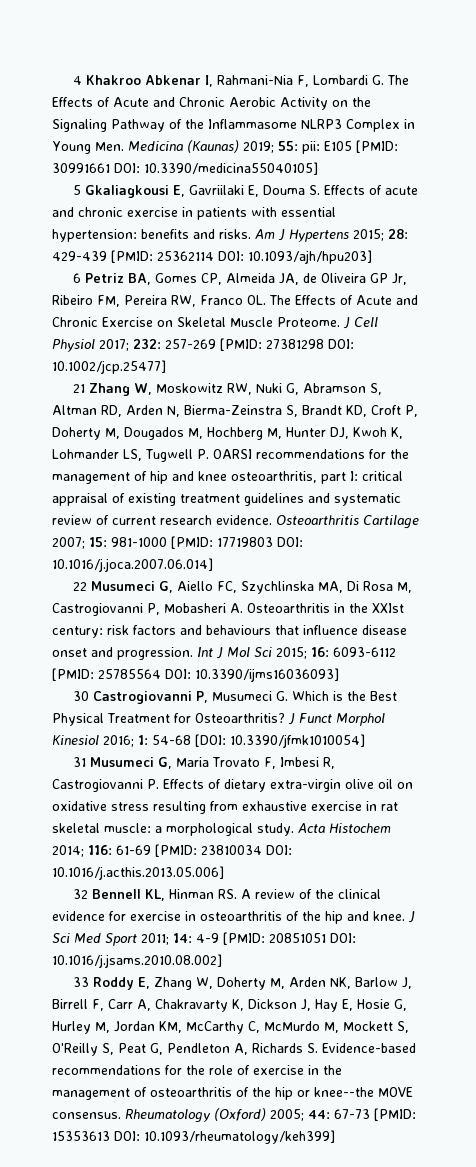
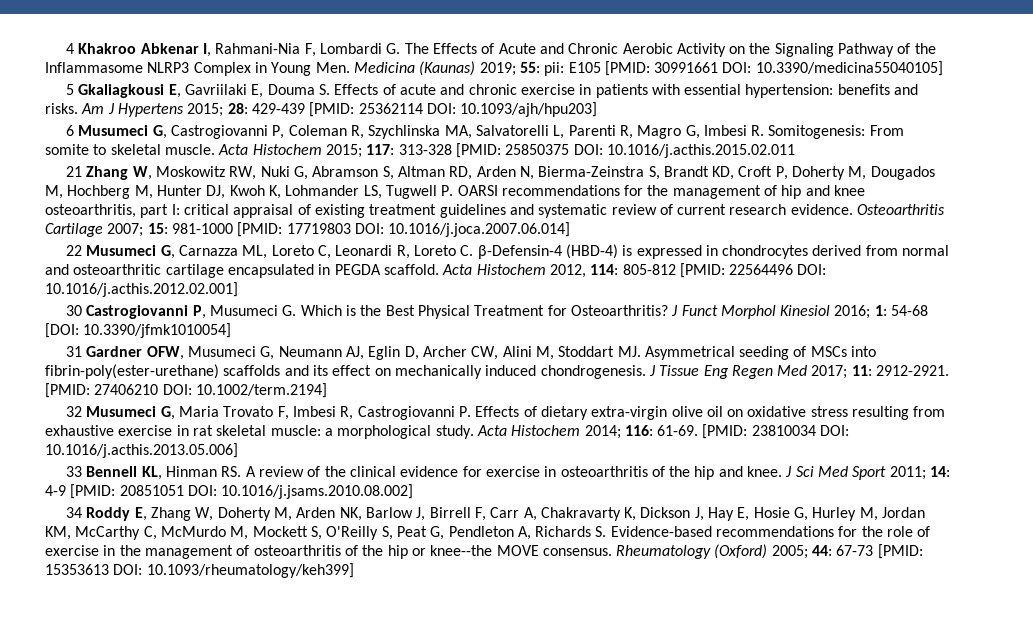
- 6 Petriz BA, Gomes CP, Almeida JA, de Oliveira GP Jr, Ribeiro FM, Pereira RW, Franco OL. The Effects of Acute and Chronic Exercise on Skeletal Muscle Proteome. J Cell Physiol 2017; 232: 257-269 [PMID: 27381298 DOI: 10.1002/jcp.25477]
+ 6 Musumeci G, Castrogiovanni P, Coleman R, Szychlinska MA, Salvatorelli L, Parenti R, Magro G, Imbesi R. Somitogenesis: From somite to skeletal muscle. Acta Histochem 2015; 117: 313-328 [PMID: 25850375 DOI: 10.1016/j.acthis.2015.02.011
- 22 Musumeci G, Aiello FC, Szychlinska MA, Di Rosa M, Castrogiovanni P, Mobasheri A. Osteoarthritis in the XXIst century: risk factors and behaviours that influence disease onset and progression. Int J Mol Sci 2015; 16: 6093-6112 [PMID: 25785564 DOI: 10.3390/ijms16036093]
+ 22 Musumeci G, Carnazza ML, Loreto C, Leonardi R, Loreto C. β-Defensin-4 (HBD-4) is expressed in chondrocytes derived from normal and osteoarthritic cartilage encapsulated in PEGDA scaffold. Acta Histochem 2012, 114: 805-812 [PMID: 22564496 DOI: 10.1016/j.acthis.2012.02.001]
- 31 Musumeci G, Maria Trovato F, Imbesi R, Castrogiovanni P. Effects of dietary extra-virgin olive oil on oxidative stress resulting from exhaustive exercise in rat skeletal muscle: a morphological study.
+ 31 Gardner OFW, Musumeci G, Neumann AJ, Eglin D, Archer CW, Alini M, Stoddart MJ. Asymmetrical seeding of MSCs into fibrin-poly(ester-urethane) scaffolds and its effect on mechanically induced chondrogenesis. J Tissue Eng Regen Med 2017; 11: 2912-2921. [PMID: 27406210 DOI: 10.1002/term.2194]
+ 32 Musumeci G, Maria Trovato F, Imbesi R, Castrogiovanni P. Effects of dietary extra-virgin olive oil on oxidative stress resulting from exhaustive exercise in rat skeletal muscle: a morphological study.
- Acta Histochem 2014; 116: 61-69 [PMID: 23810034 DOI: 10.1016/j.acthis.2013.05.006]
+ Acta Histochem 2014; 116: 61-69. [PMID: 23810034 DOI: 10.1016/j.acthis.2013.05.006]
- 32 Bennell KL, Hinman RS. A review of the clinical evidence for exercise in osteoarthritis of the hip and knee.
+ 33 Bennell KL, Hinman RS. A review of the clinical evidence for exercise in osteoarthritis of the hip and knee.
- 33 Roddy E, Zhang W, Doherty M, Arden NK, Barlow J, Birrell F, Carr A, Chakravarty K, Dickson J, Hay E, Hosie G, Hurley M, Jordan KM, McCarthy C, McMurdo M, Mockett S, O'Reilly S, Peat G, Pendleton A, Richards S. Evidence-based recommendations for the role of exercise in the management of osteoarthritis of the hip or knee--the MOVE consensus.
+ 34 Roddy E, Zhang W, Doherty M, Arden NK, Barlow J, Birrell F, Carr A, Chakravarty K, Dickson J, Hay E, Hosie G, Hurley M, Jordan KM, McCarthy C, McMurdo M, Mockett S, O'Reilly S, Peat G, Pendleton A, Richards S. Evidence-based recommendations for the role of exercise in the management of osteoarthritis of the hip or knee--the MOVE consensus.

